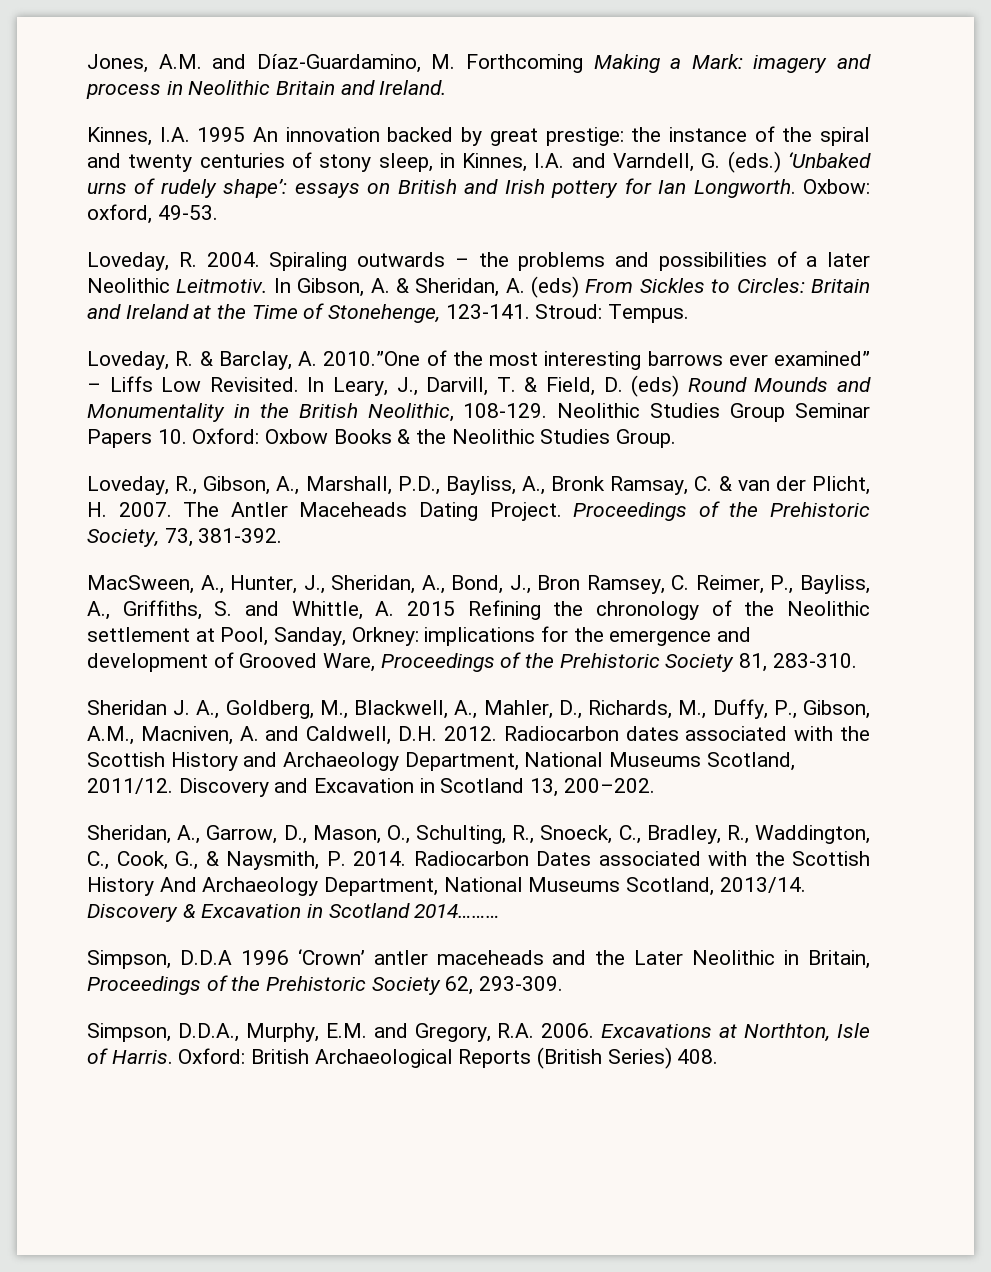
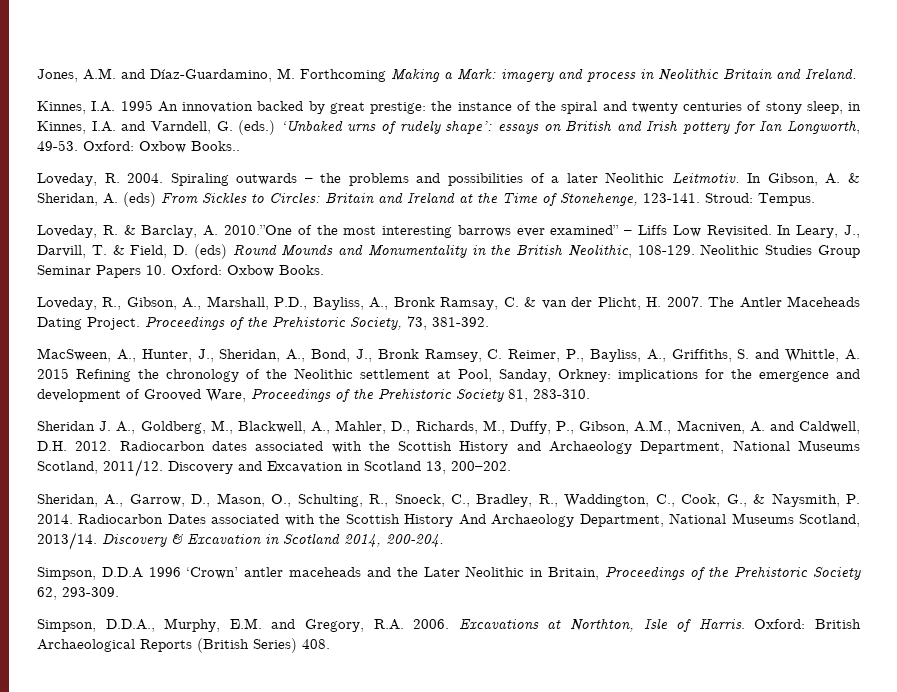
- Kinnes, I.A. 1995 An innovation backed by great prestige: the instance of the spiral and twenty centuries of stony sleep, in Kinnes, I.A. and Varndell, G. (eds.) ‘Unbaked urns of rudely shape’: essays on British and Irish pottery for Ian Longworth. Oxbow: oxford, 49-53.
+ Kinnes, I.A. 1995 An innovation backed by great prestige: the instance of the spiral and twenty centuries of stony sleep, in Kinnes, I.A. and Varndell, G. (eds.) ‘Unbaked urns of rudely shape’: essays on British and Irish pottery for Ian Longworth, 49-53. Oxford: Oxbow Books..
- Neolithic Studies Group Seminar Papers 10. Oxford: Oxbow Books & the Neolithic Studies Group.
+ Neolithic Studies Group Seminar Papers 10. Oxford: Oxbow Books.
- MacSween, A., Hunter, J., Sheridan, A., Bond, J., Bron Ramsey, C. Reimer, P., Bayliss, A., Griffiths, S. and Whittle, A. 2015 Refining the chronology of the Neolithic settlement at Pool, Sanday, Orkney: implications for the emergence and development of Grooved Ware, Proceedings of the Prehistoric Society 81, 283-310.
+ MacSween, A., Hunter, J., Sheridan, A., Bond, J., Bronk Ramsey, C. Reimer, P., Bayliss, A., Griffiths, S. and Whittle, A. 2015 Refining the chronology of the Neolithic settlement at Pool, Sanday, Orkney: implications for the emergence and development of Grooved Ware, Proceedings of the Prehistoric Society 81, 283-310.
- Discovery & Excavation in Scotland 2014………
+ Discovery & Excavation in Scotland 2014, 200-204.

